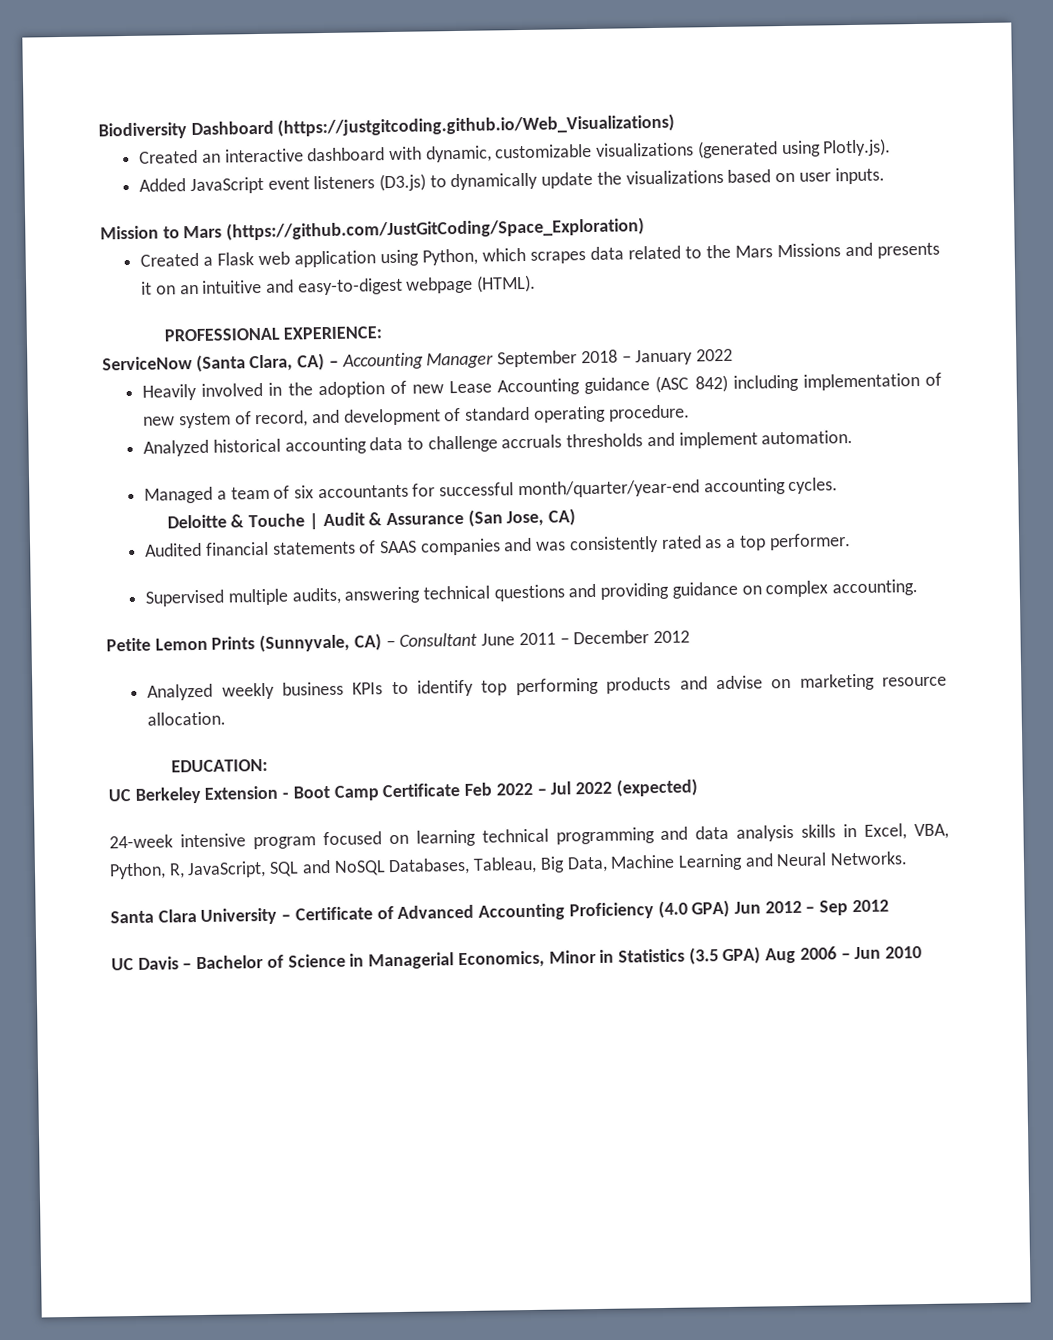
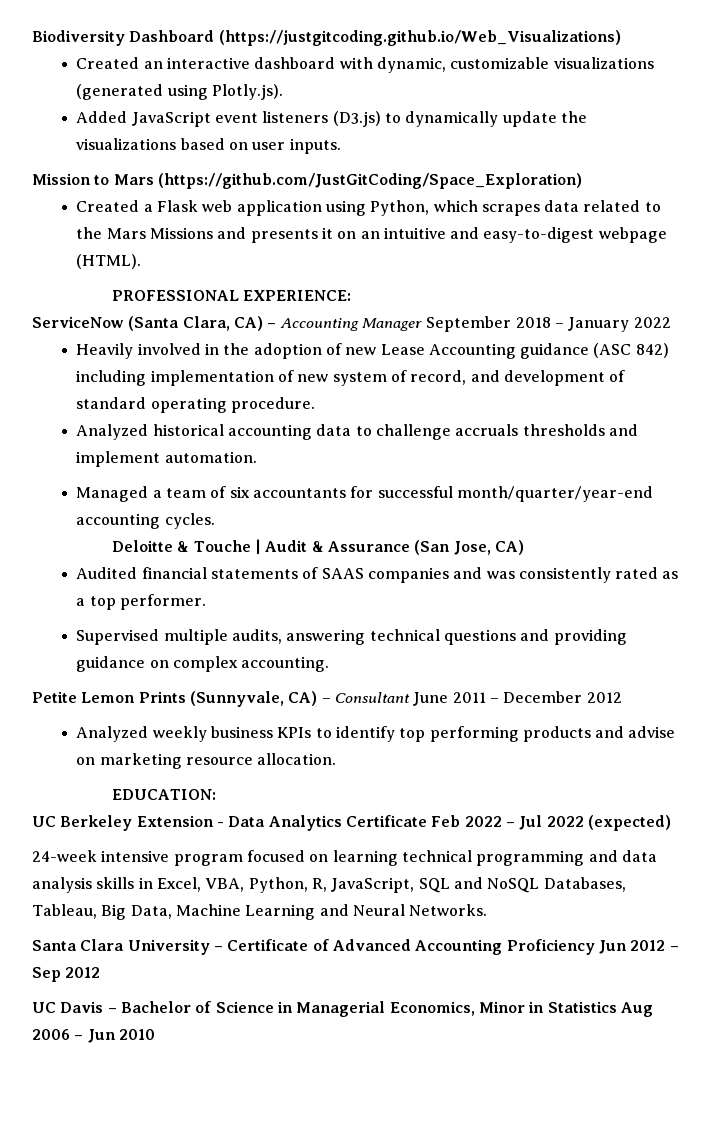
- UC Berkeley Extension - Boot Camp Certificate Feb 2022 – Jul 2022 (expected)
+ UC Berkeley Extension - Data Analytics Certificate Feb 2022 – Jul 2022 (expected)
- Santa Clara University – Certificate of Advanced Accounting Proficiency (4.0 GPA) Jun 2012 – Sep 2012
+ Santa Clara University – Certificate of Advanced Accounting Proficiency Jun 2012 – Sep 2012
- UC Davis – Bachelor of Science in Managerial Economics, Minor in Statistics (3.5 GPA) Aug 2006 – Jun 2010
+ UC Davis – Bachelor of Science in Managerial Economics, Minor in Statistics Aug 2006 – Jun 2010

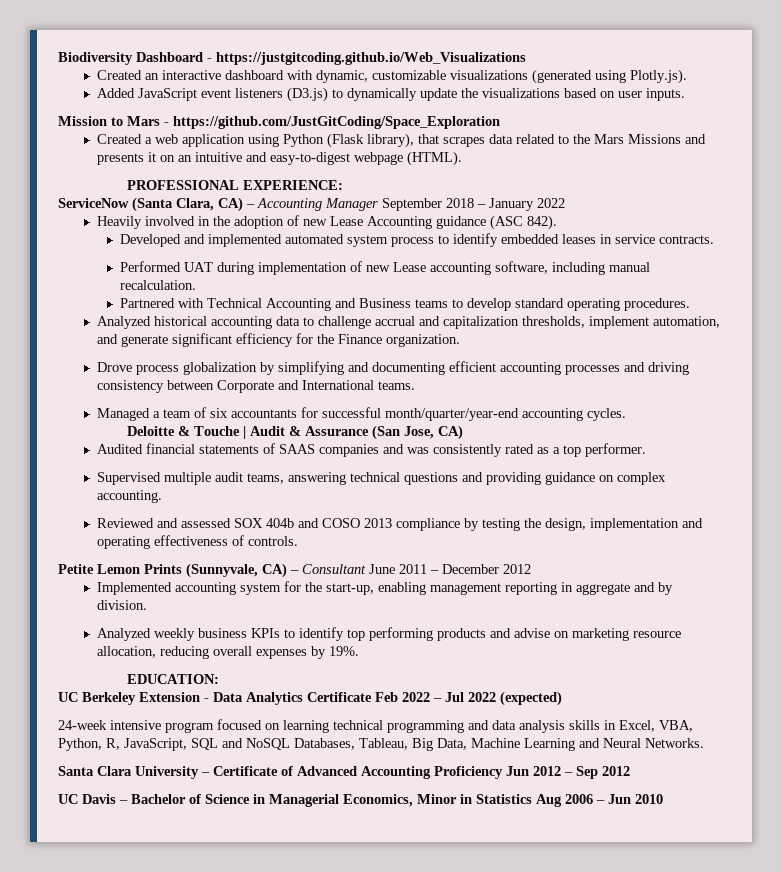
- Biodiversity Dashboard (https://justgitcoding.github.io/Web_Visualizations)
+ Biodiversity Dashboard - https://justgitcoding.github.io/Web_Visualizations
- Mission to Mars (https://github.com/JustGitCoding/Space_Exploration)
+ Mission to Mars - https://github.com/JustGitCoding/Space_Exploration
- Created a Flask web application using Python, which scrapes data related to the Mars Missions and presents it on an intuitive and easy-to-digest webpage (HTML).
+ Created a web application using Python (Flask library), that scrapes data related to the Mars Missions and presents it on an intuitive and easy-to-digest webpage (HTML).
- Heavily involved in the adoption of new Lease Accounting guidance (ASC 842) including implementation of new system of record, and development of standard operating procedure.
+ Heavily involved in the adoption of new Lease Accounting guidance (ASC 842).
+ Developed and implemented automated system process to identify embedded leases in service contracts.
+ Performed UAT during implementation of new Lease accounting software, including manual recalculation.
+ Partnered with Technical Accounting and Business teams to develop standard operating procedures.
- Analyzed historical accounting data to challenge accruals thresholds and implement automation.
+ Analyzed historical accounting data to challenge accrual and capitalization thresholds, implement automation, and generate significant efficiency for the Finance organization.
+ Drove process globalization by simplifying and documenting efficient accounting processes and driving consistency between Corporate and International teams.
- Supervised multiple audits, answering technical questions and providing guidance on complex accounting.
+ Supervised multiple audit teams, answering technical questions and providing guidance on complex accounting.
+ Reviewed and assessed SOX 404b and COSO 2013 compliance by testing the design, implementation and operating effectiveness of controls.
+ Implemented accounting system for the start-up, enabling management reporting in aggregate and by division.
- Analyzed weekly business KPIs to identify top performing products and advise on marketing resource allocation.
+ Analyzed weekly business KPIs to identify top performing products and advise on marketing resource allocation, reducing overall expenses by 19%.

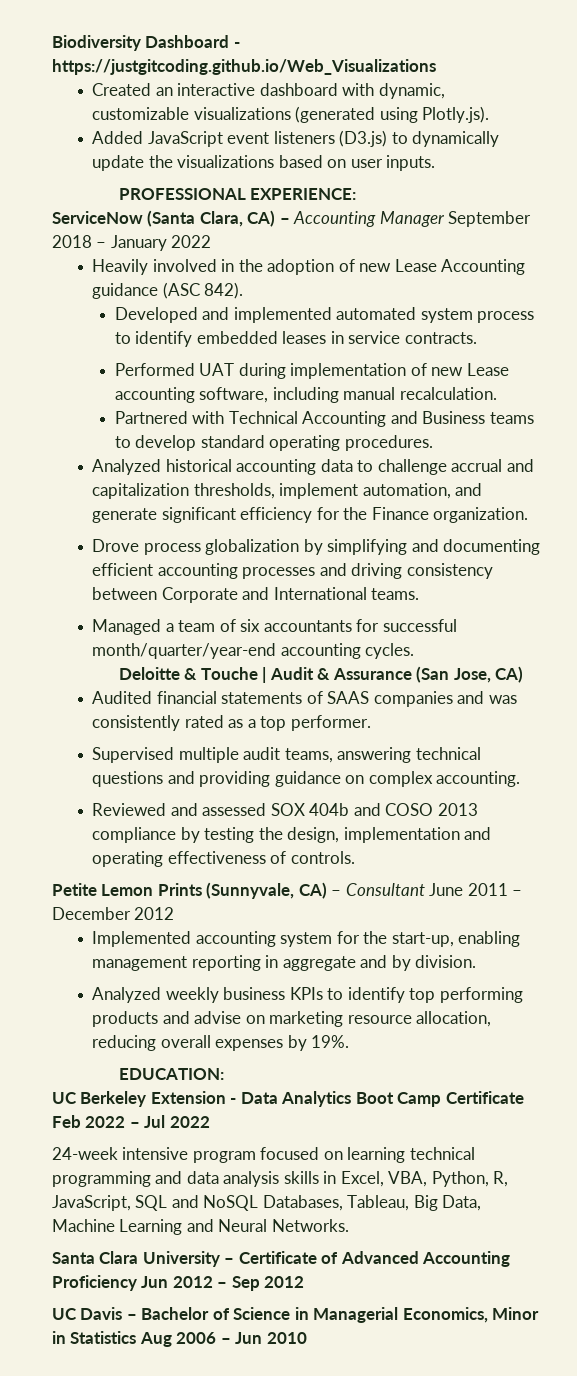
- Mission to Mars - https://github.com/JustGitCoding/Space_Exploration
- Created a web application using Python (Flask library), that scrapes data related to the Mars Missions and presents it on an intuitive and easy-to-digest webpage (HTML).
- UC Berkeley Extension - Data Analytics Certificate Feb 2022 – Jul 2022 (expected)
+ UC Berkeley Extension - Data Analytics Boot Camp Certificate Feb 2022 – Jul 2022

